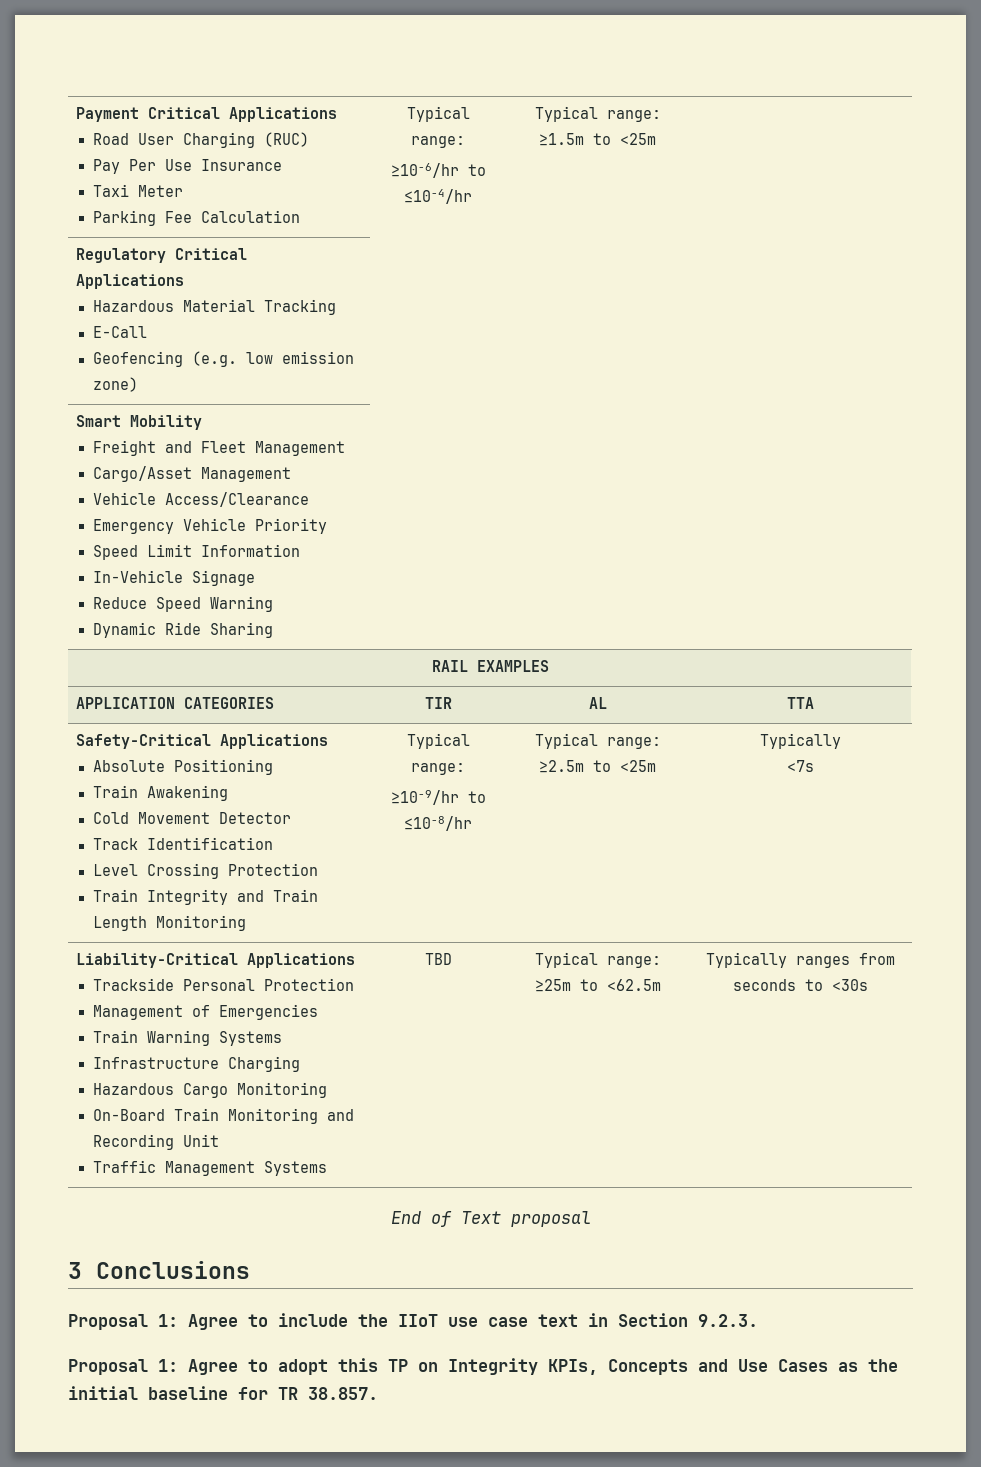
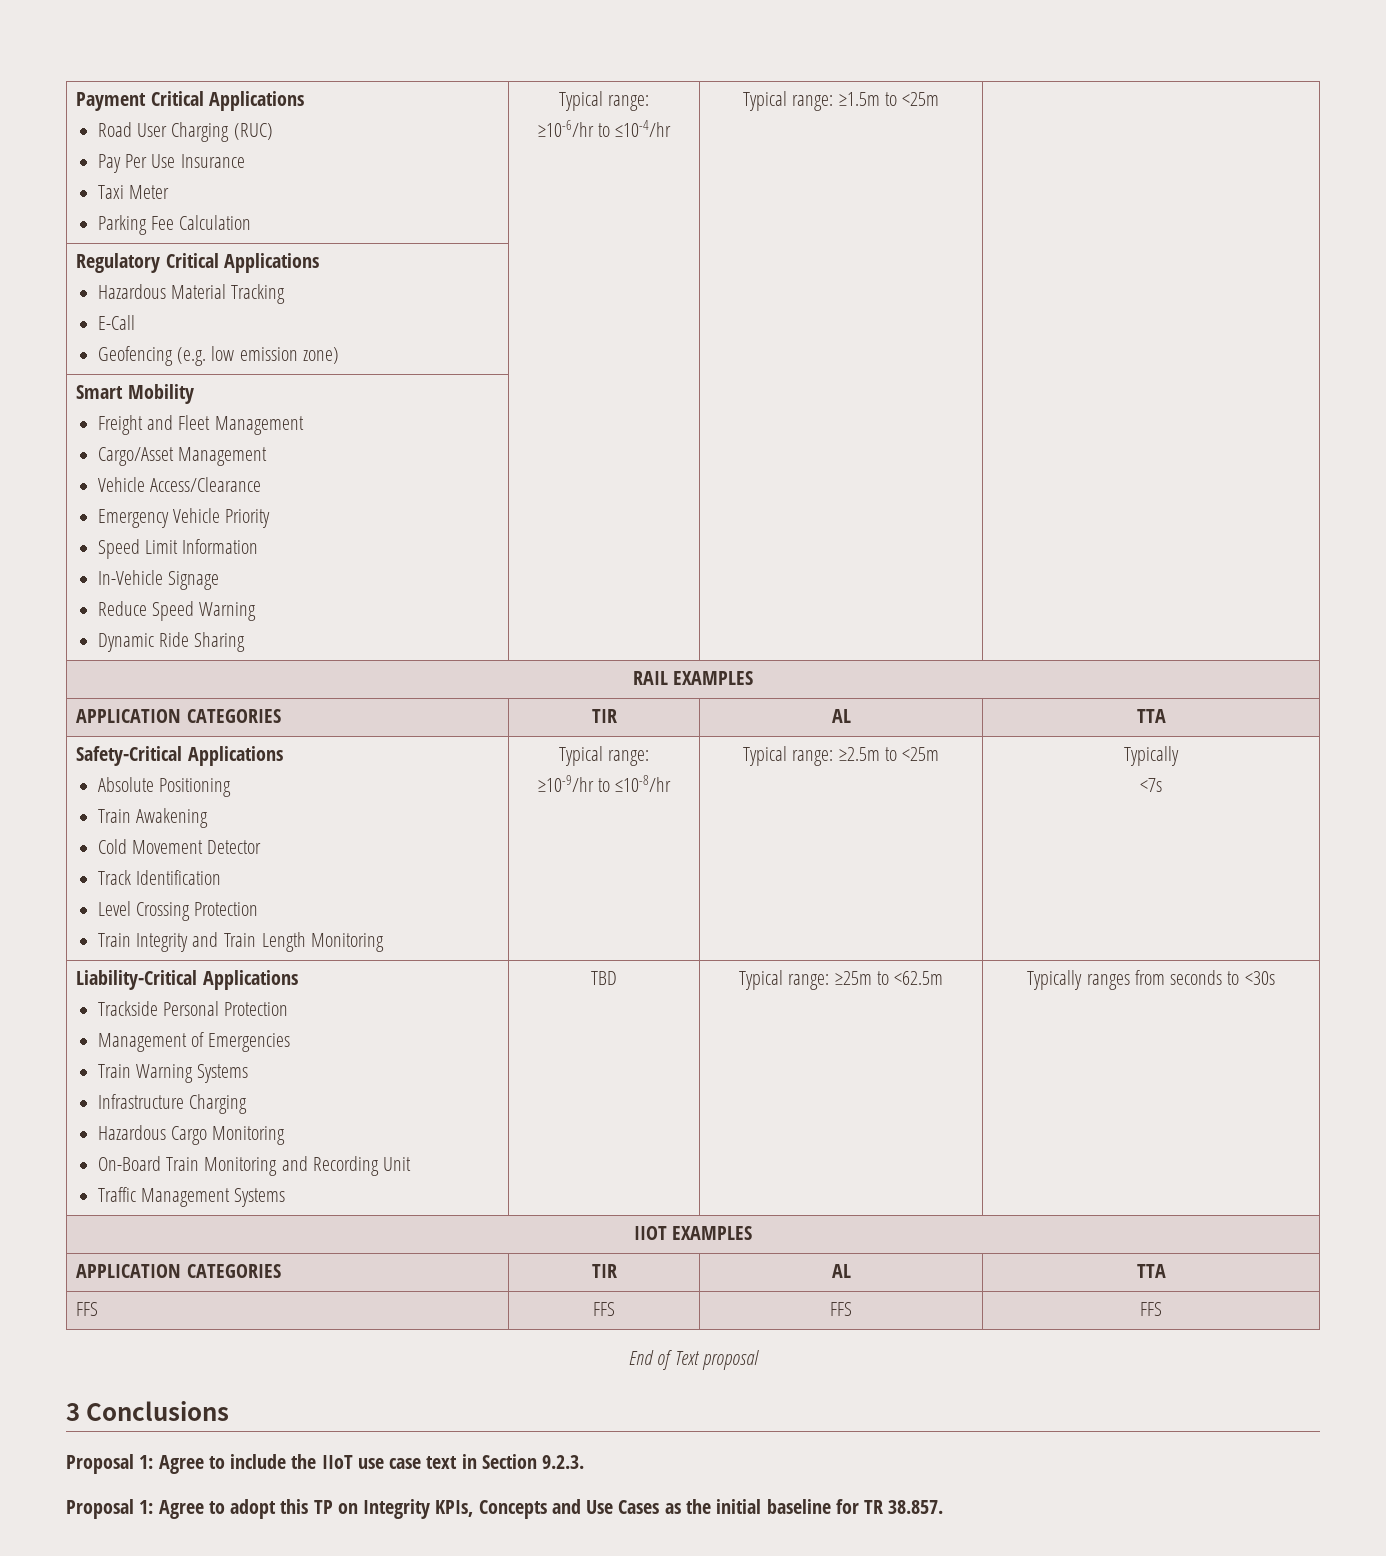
+ IIOT EXAMPLES
+ APPLICATION CATEGORIES | TIR | AL | TTA
+ FFS | FFS | FFS | FFS

